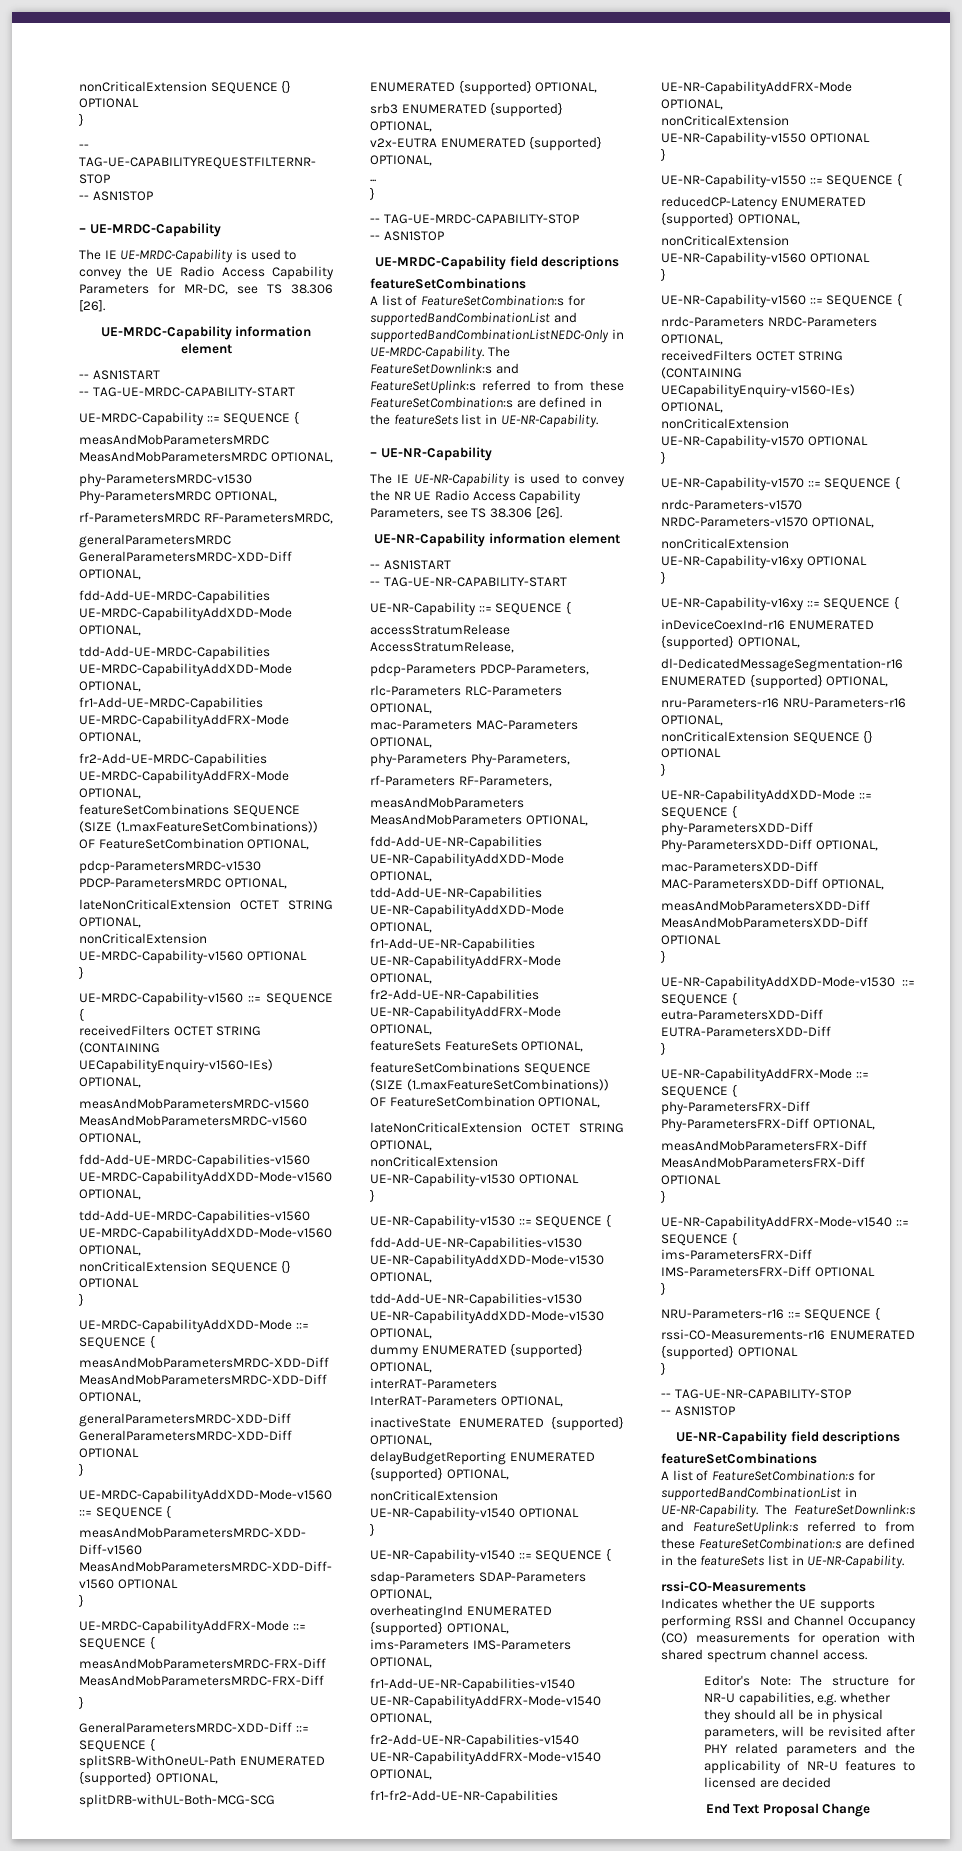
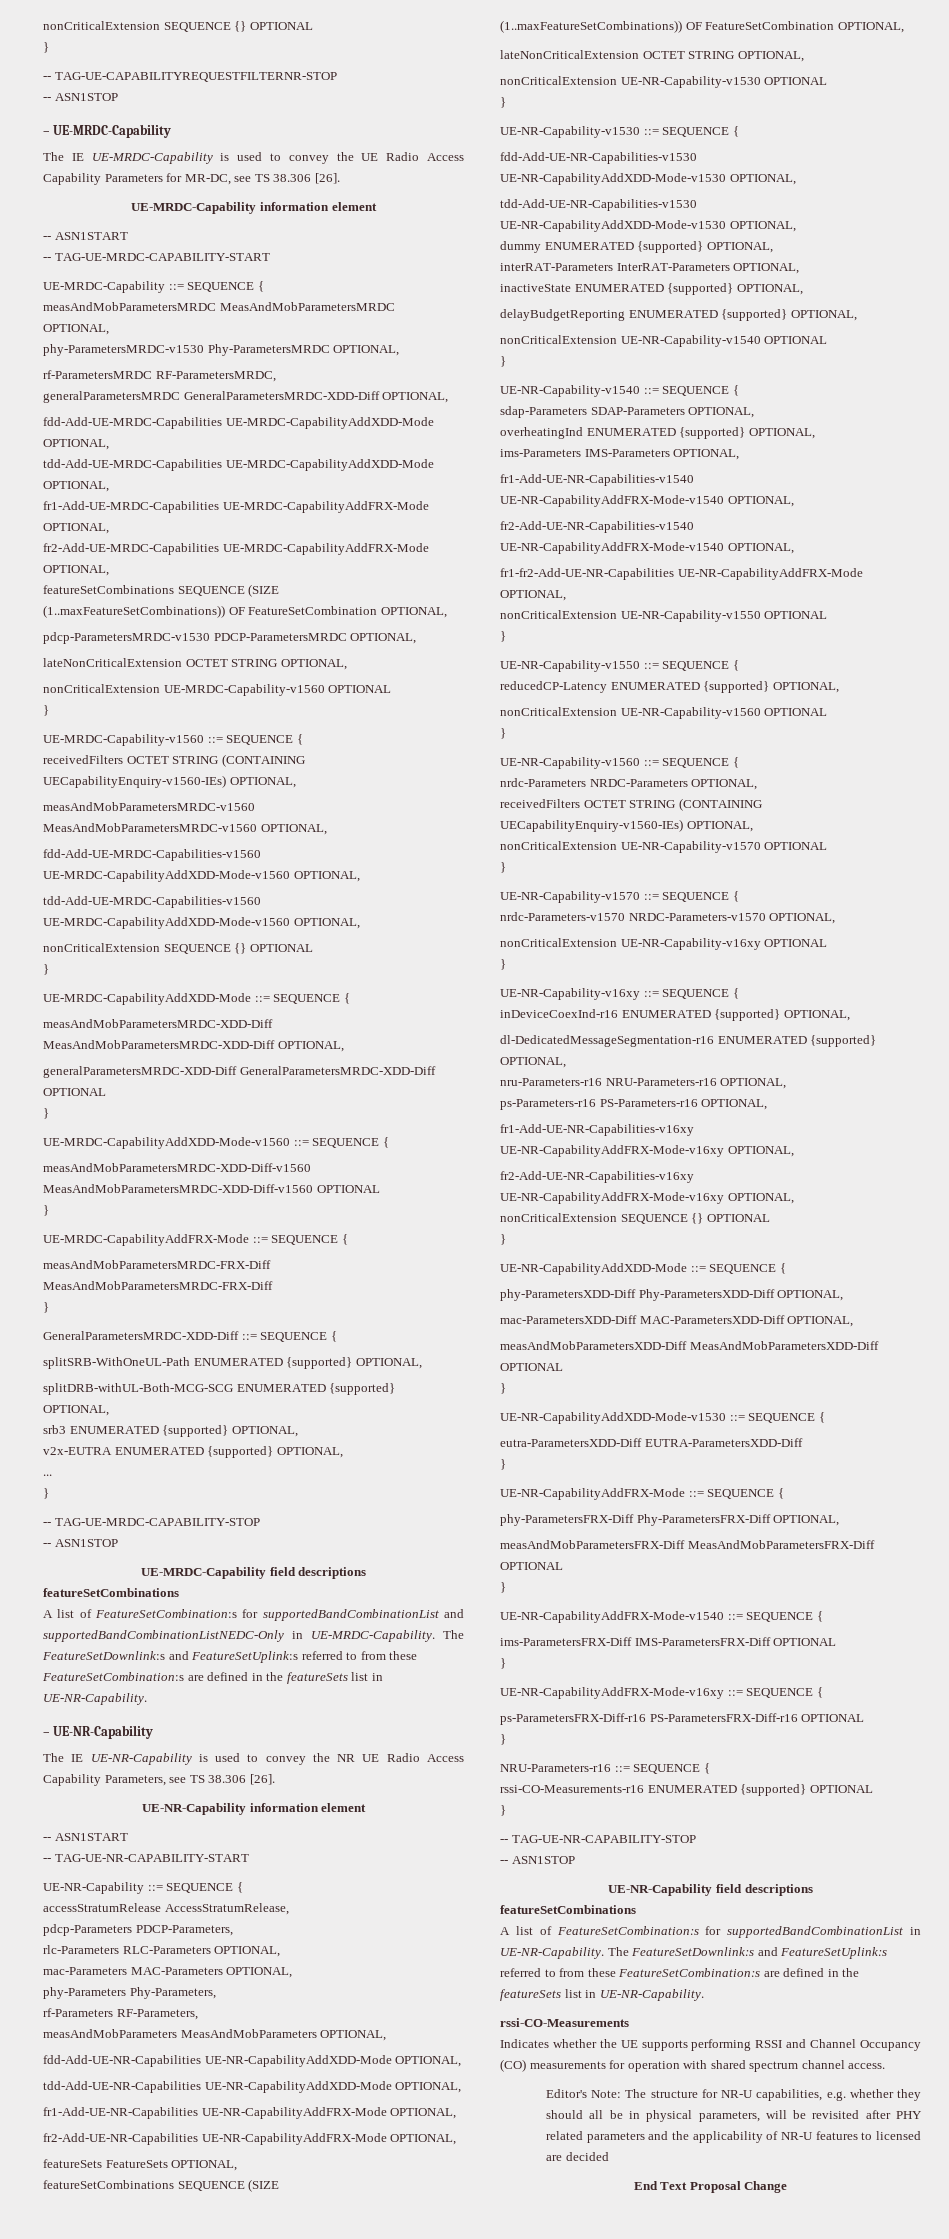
+ ps-Parameters-r16 PS-Parameters-r16 OPTIONAL,
+ fr1-Add-UE-NR-Capabilities-v16xy UE-NR-CapabilityAddFRX-Mode-v16xy OPTIONAL,
+ fr2-Add-UE-NR-Capabilities-v16xy UE-NR-CapabilityAddFRX-Mode-v16xy OPTIONAL,
+ UE-NR-CapabilityAddFRX-Mode-v16xy ::= SEQUENCE {
+ ps-ParametersFRX-Diff-r16 PS-ParametersFRX-Diff-r16 OPTIONAL
+ }

